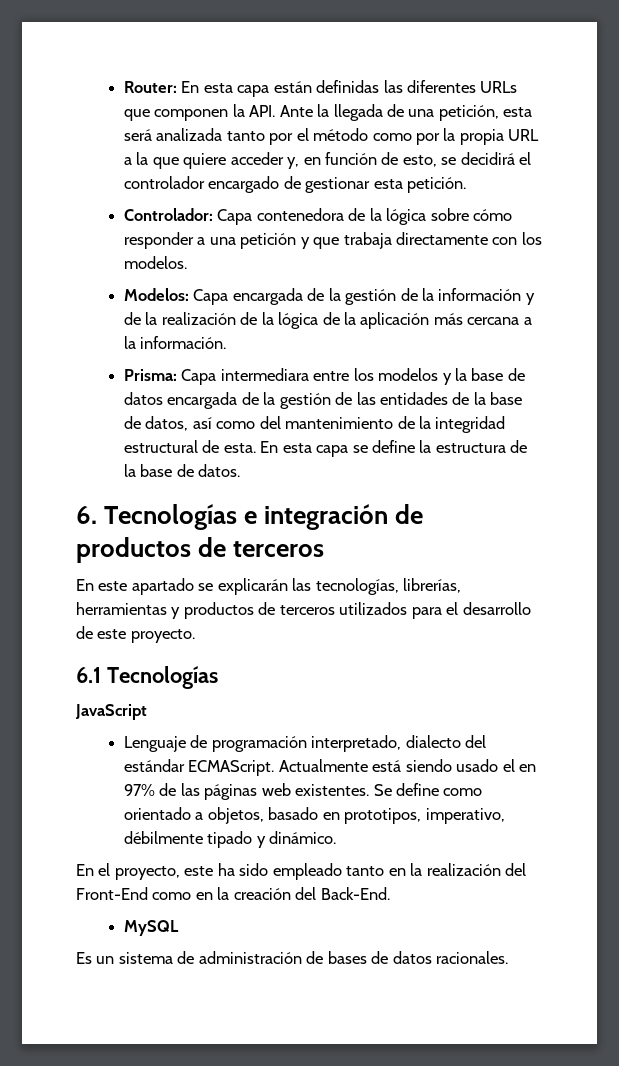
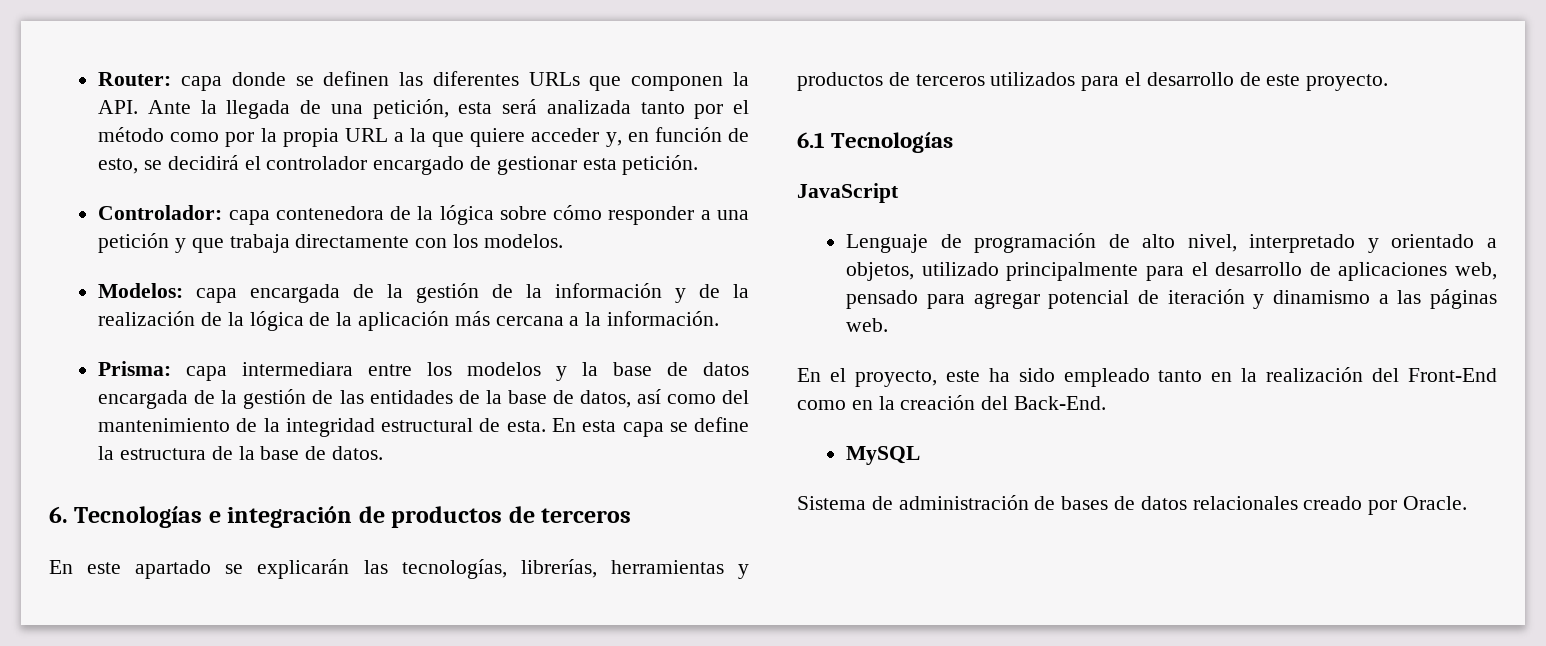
- Router: En esta capa están definidas las diferentes URLs que componen la API. Ante la llegada de una petición, esta será analizada tanto por el método como por la propia URL a la que quiere acceder y, en función de esto, se decidirá el controlador encargado de gestionar esta petición.
+ Router: capa donde se definen las diferentes URLs que componen la API. Ante la llegada de una petición, esta será analizada tanto por el método como por la propia URL a la que quiere acceder y, en función de esto, se decidirá el controlador encargado de gestionar esta petición.
- Controlador: Capa contenedora de la lógica sobre cómo responder a una petición y que trabaja directamente con los modelos.
+ Controlador: capa contenedora de la lógica sobre cómo responder a una petición y que trabaja directamente con los modelos.
- Modelos: Capa encargada de la gestión de la información y de la realización de la lógica de la aplicación más cercana a la información.
+ Modelos: capa encargada de la gestión de la información y de la realización de la lógica de la aplicación más cercana a la información.
- Prisma: Capa intermediara entre los modelos y la base de datos encargada de la gestión de las entidades de la base de datos, así como del mantenimiento de la integridad estructural de esta.
+ Prisma: capa intermediara entre los modelos y la base de datos encargada de la gestión de las entidades de la base de datos, así como del mantenimiento de la integridad estructural de esta.
- Lenguaje de programación interpretado, dialecto del estándar ECMAScript. Actualmente está siendo usado el en 97% de las páginas web existentes. Se define como orientado a objetos, basado en prototipos, imperativo, débilmente tipado y dinámico.
+ Lenguaje de programación de alto nivel, interpretado y orientado a objetos, utilizado principalmente para el desarrollo de aplicaciones web, pensado para agregar potencial de iteración y dinamismo a las páginas web.
- Es un sistema de administración de bases de datos racionales.
+ Sistema de administración de bases de datos relacionales creado por Oracle.

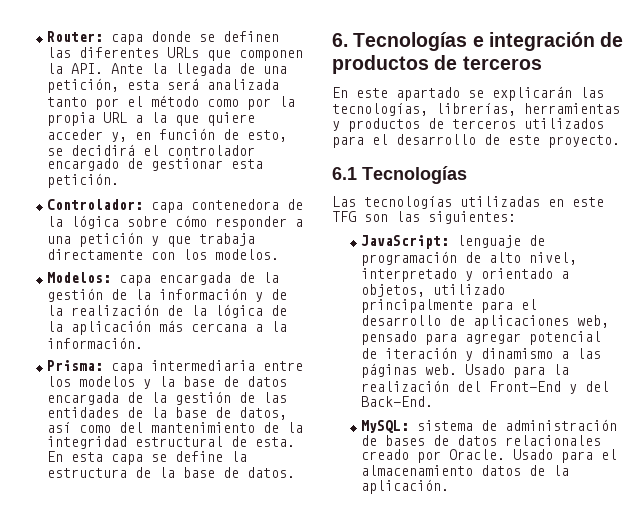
- Prisma: capa intermediara entre los modelos y la base de datos encargada de la gestión de las entidades de la base de datos, así como del mantenimiento de la integridad estructural de esta.
+ Prisma: capa intermediaria entre los modelos y la base de datos encargada de la gestión de las entidades de la base de datos, así como del mantenimiento de la integridad estructural de esta.
- JavaScript
- Lenguaje de programación de alto nivel, interpretado y orientado a objetos, utilizado principalmente para el desarrollo de aplicaciones web, pensado para agregar potencial de iteración y dinamismo a las páginas web.
- En el proyecto, este ha sido empleado tanto en la realización del Front-End como en la creación del Back-End.
+ Las tecnologías utilizadas en este TFG son las siguientes:
+ JavaScript: lenguaje de programación de alto nivel, interpretado y orientado a objetos, utilizado principalmente para el desarrollo de aplicaciones web, pensado para agregar potencial de iteración y dinamismo a las páginas web. Usado para la realización del Front-End y del Back-End.
- MySQL
- Sistema de administración de bases de datos relacionales creado por Oracle.
+ MySQL: sistema de administración de bases de datos relacionales creado por Oracle.
+ Usado para el almacenamiento datos de la aplicación.

